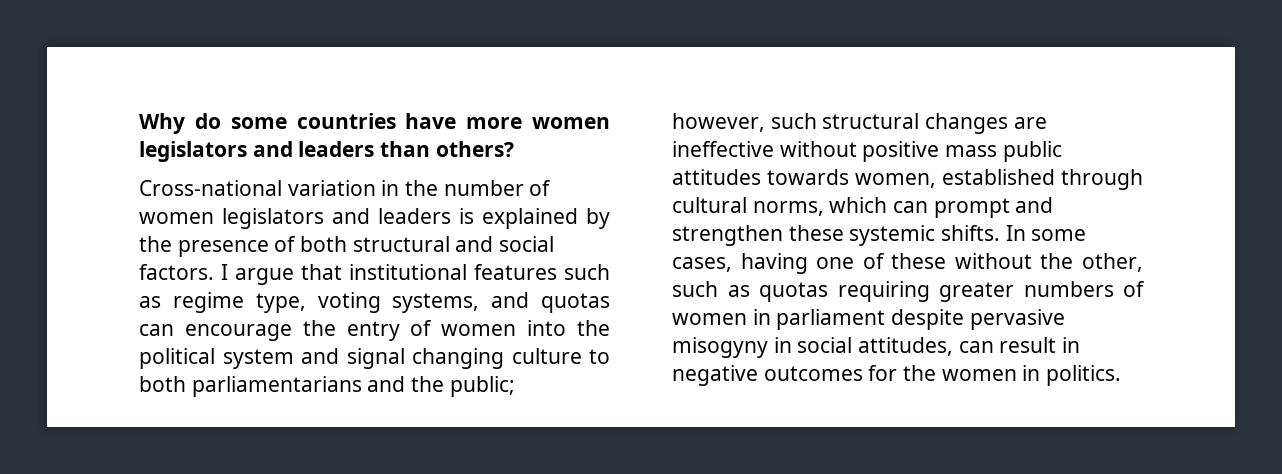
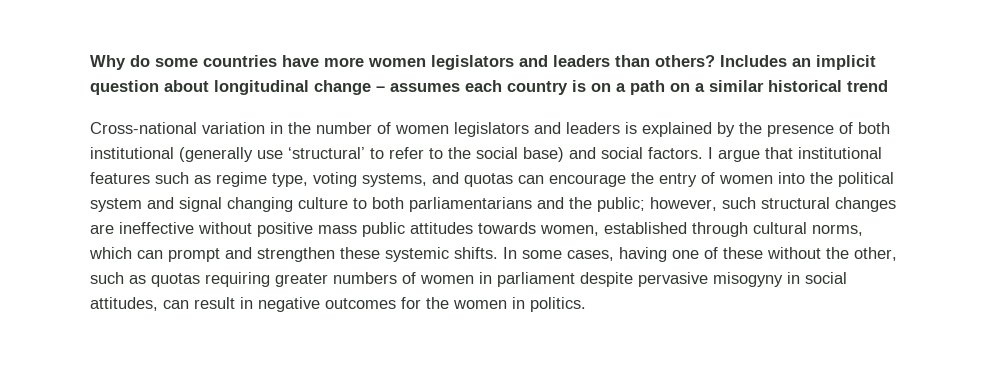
+ Includes an implicit question about longitudinal change – assumes each country is on a path on a similar historical trend
- Cross-national variation in the number of women legislators and leaders is explained by the presence of both structural and social factors.
+ Cross-national variation in the number of women legislators and leaders is explained by the presence of both institutional (generally use ‘structural’ to refer to the social base) and social factors.

